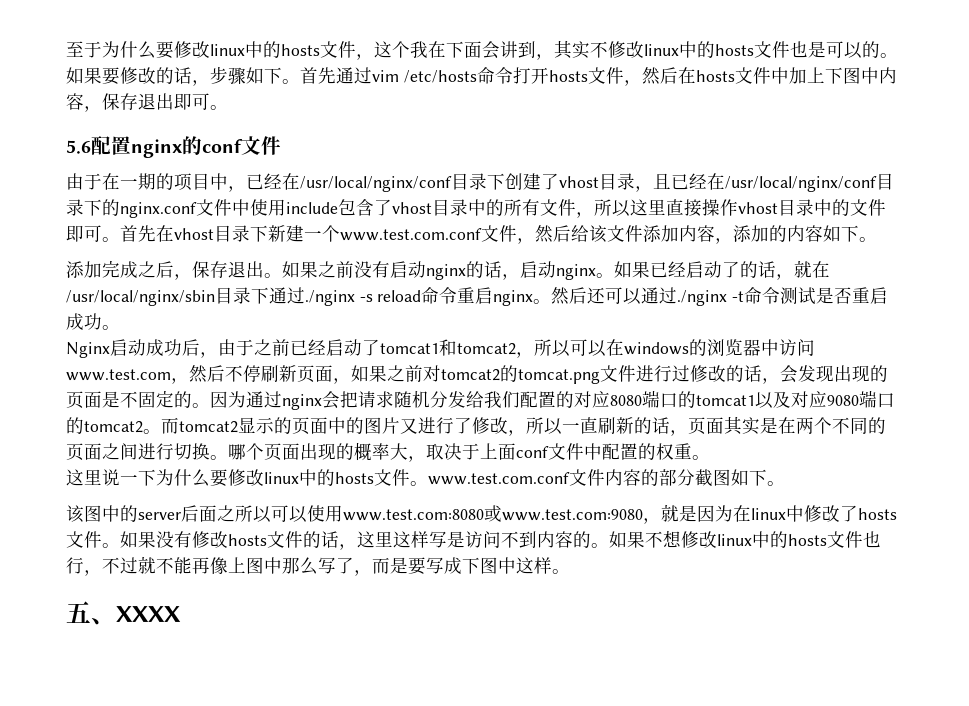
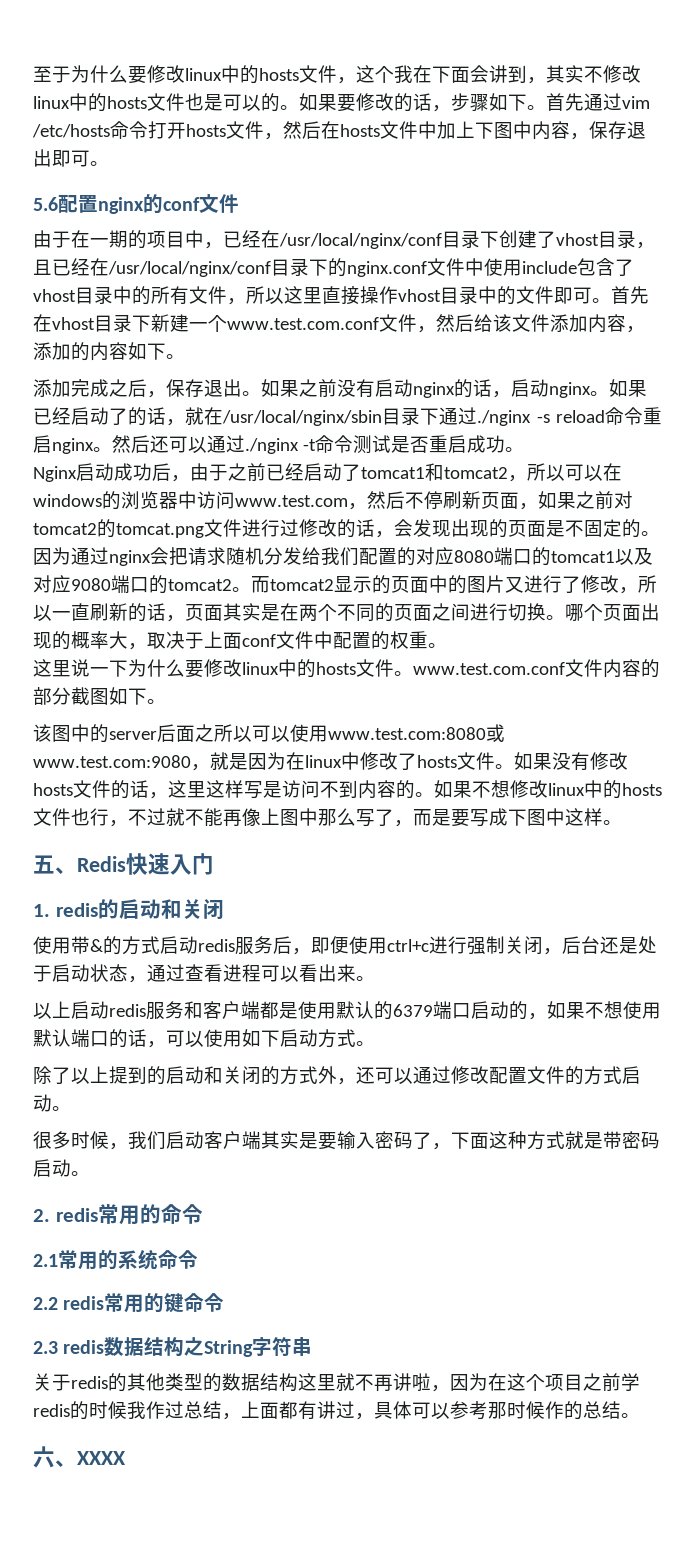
- 五、XXXX
+ 五、Redis快速入门
+ 1. redis的启动和关闭
+ 使用带&的方式启动redis服务后，即便使用ctrl+c进行强制关闭，后台还是处于启动状态，通过查看进程可以看出来。
+ 以上启动redis服务和客户端都是使用默认的6379端口启动的，如果不想使用默认端口的话，可以使用如下启动方式。
+ 除了以上提到的启动和关闭的方式外，还可以通过修改配置文件的方式启动。
+ 很多时候，我们启动客户端其实是要输入密码了，下面这种方式就是带密码启动。
+ 2. redis常用的命令
+ 2.1常用的系统命令
+ 2.2 redis常用的键命令
+ 2.3 redis数据结构之String字符串
+ 关于redis的其他类型的数据结构这里就不再讲啦，因为在这个项目之前学redis的时候我作过总结，上面都有讲过，具体可以参考那时候作的总结。
+ 六、XXXX

